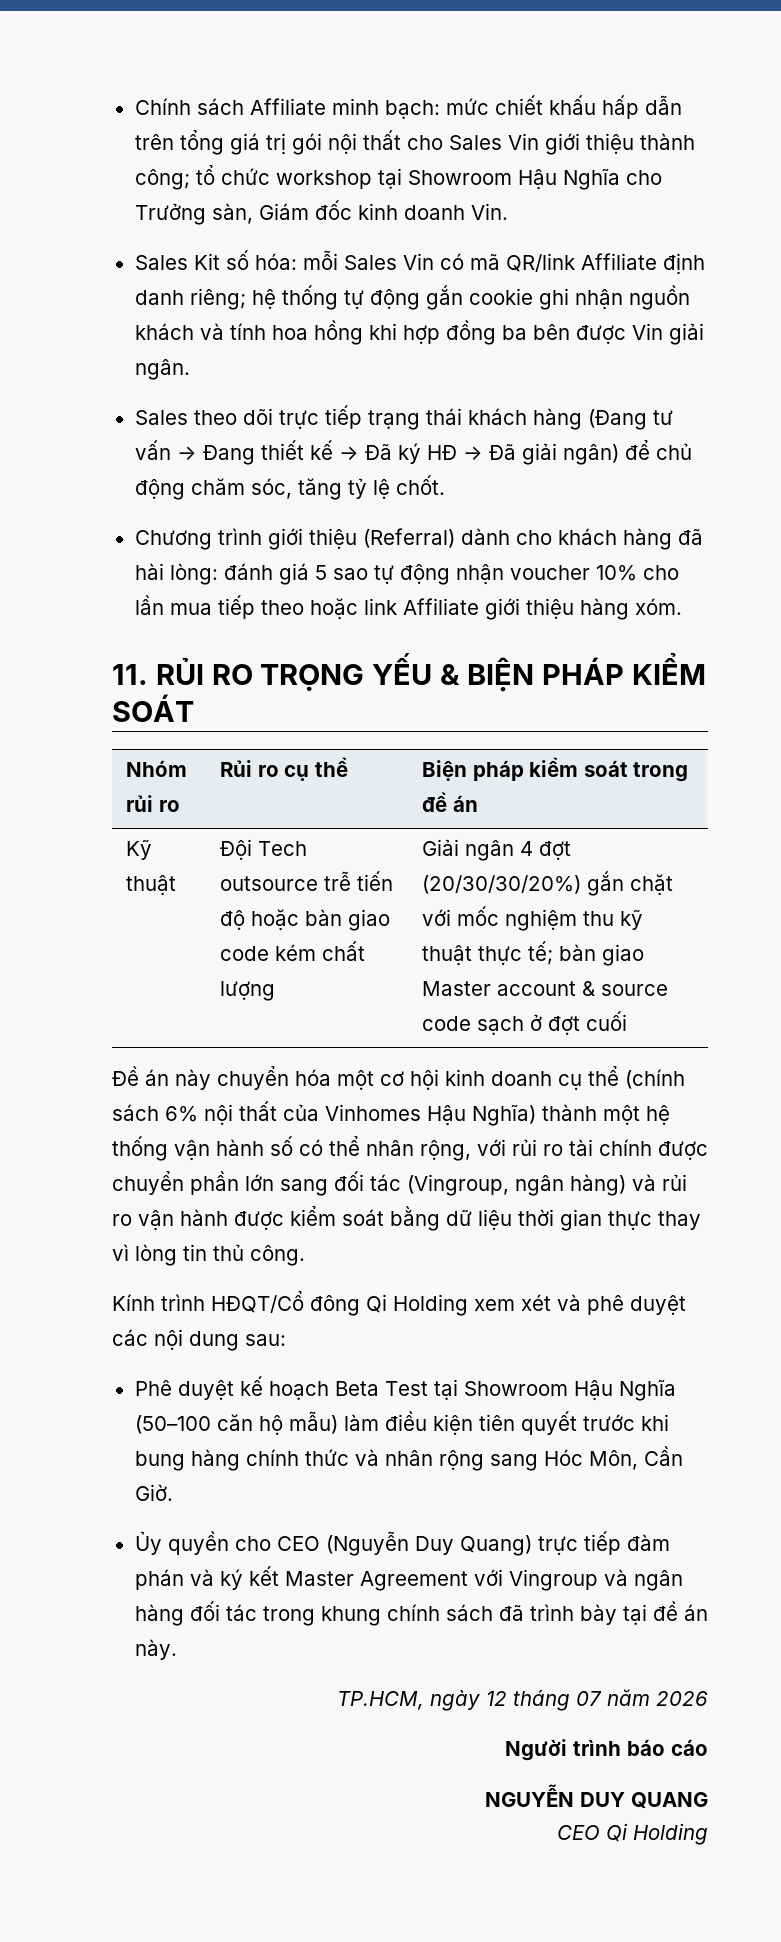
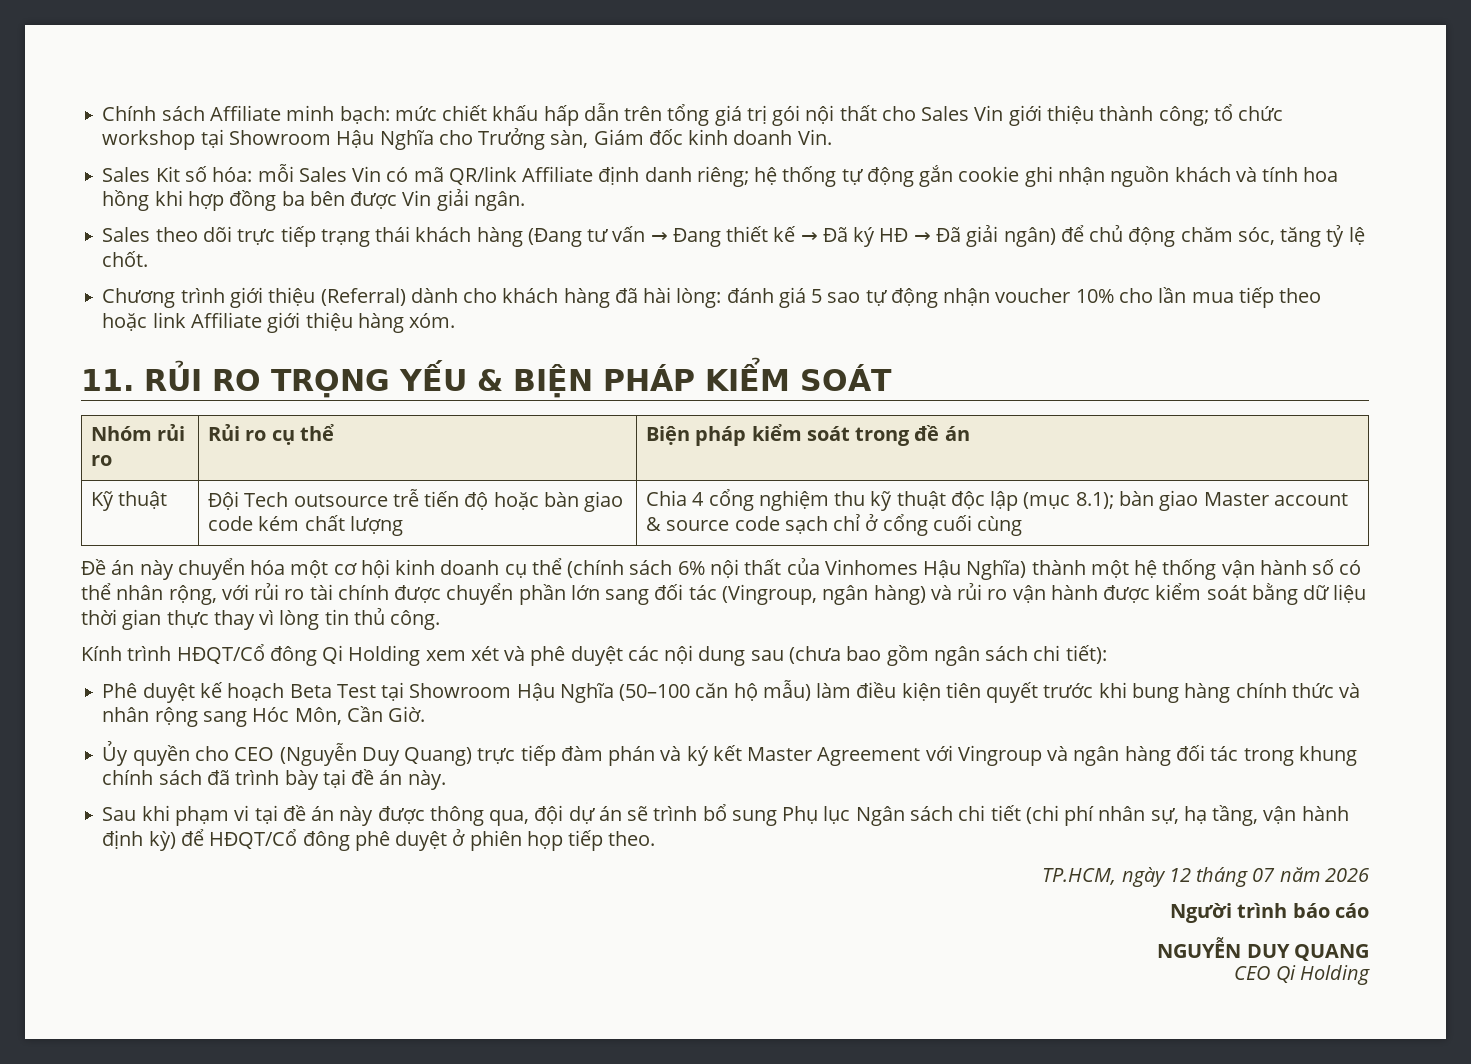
- Giải ngân 4 đợt (20/30/30/20%) gắn chặt với mốc nghiệm thu kỹ thuật thực tế; bàn giao Master account & source code sạch ở đợt cuối
+ Chia 4 cổng nghiệm thu kỹ thuật độc lập (mục 8.1); bàn giao Master account & source code sạch chỉ ở cổng cuối cùng
- Kính trình HĐQT/Cổ đông Qi Holding xem xét và phê duyệt các nội dung sau:
+ Kính trình HĐQT/Cổ đông Qi Holding xem xét và phê duyệt các nội dung sau (chưa bao gồm ngân sách chi tiết):
+ Sau khi phạm vi tại đề án này được thông qua, đội dự án sẽ trình bổ sung Phụ lục Ngân sách chi tiết (chi phí nhân sự, hạ tầng, vận hành định kỳ) để HĐQT/Cổ đông phê duyệt ở phiên họp tiếp theo.

